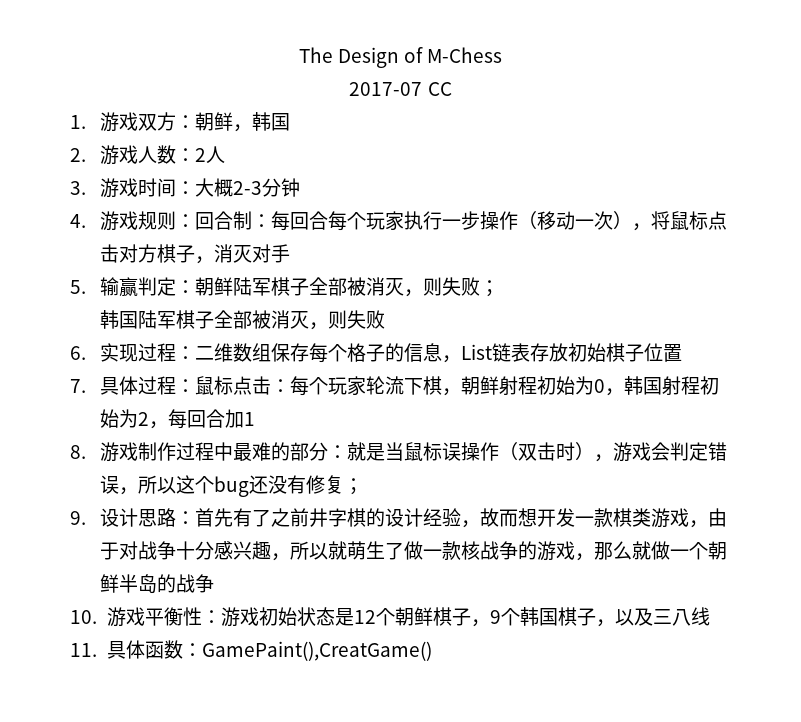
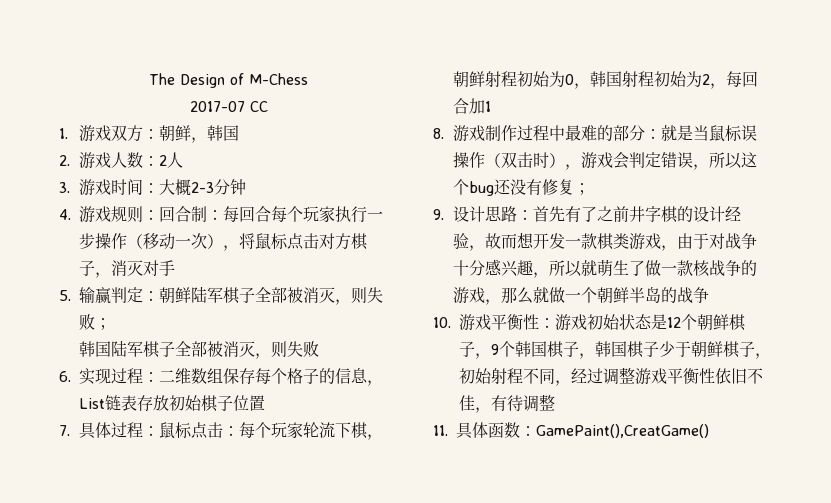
- 10.游戏平衡性：游戏初始状态是12个朝鲜棋子，9个韩国棋子，以及三八线
+ 10.游戏平衡性：游戏初始状态是12个朝鲜棋子，9个韩国棋子，韩国棋子少于朝鲜棋子，初始射程不同，经过调整游戏平衡性依旧不佳，有待调整

